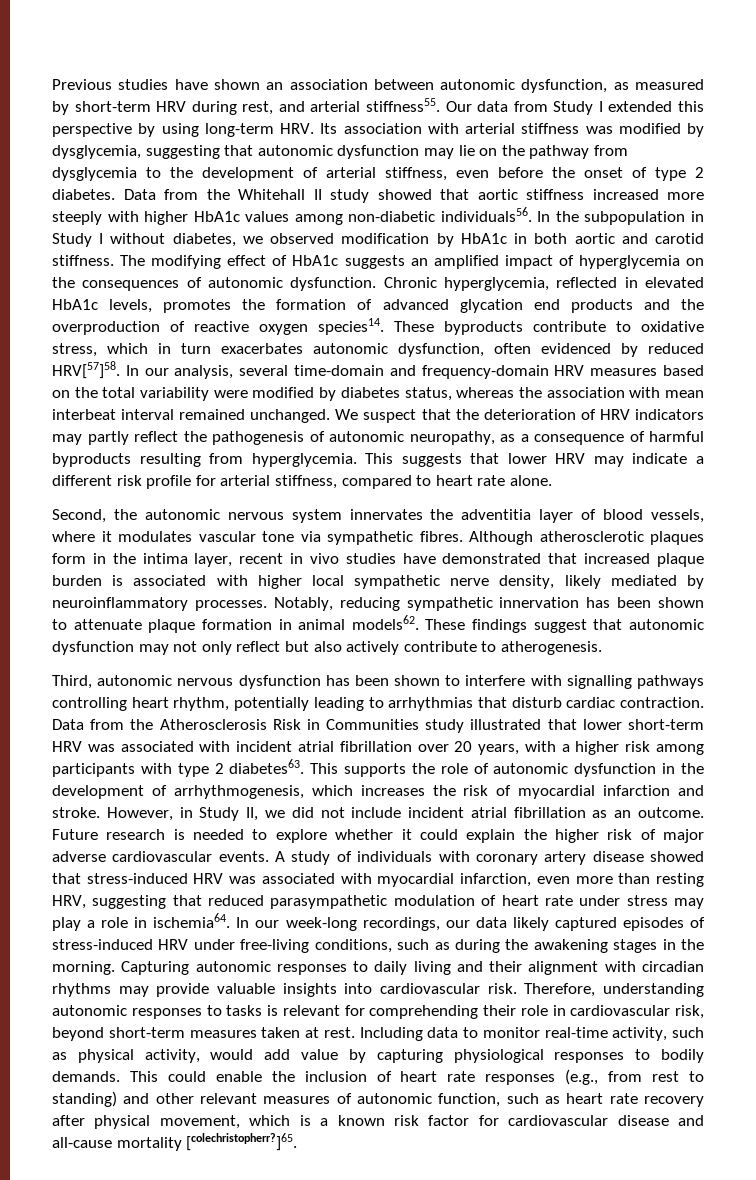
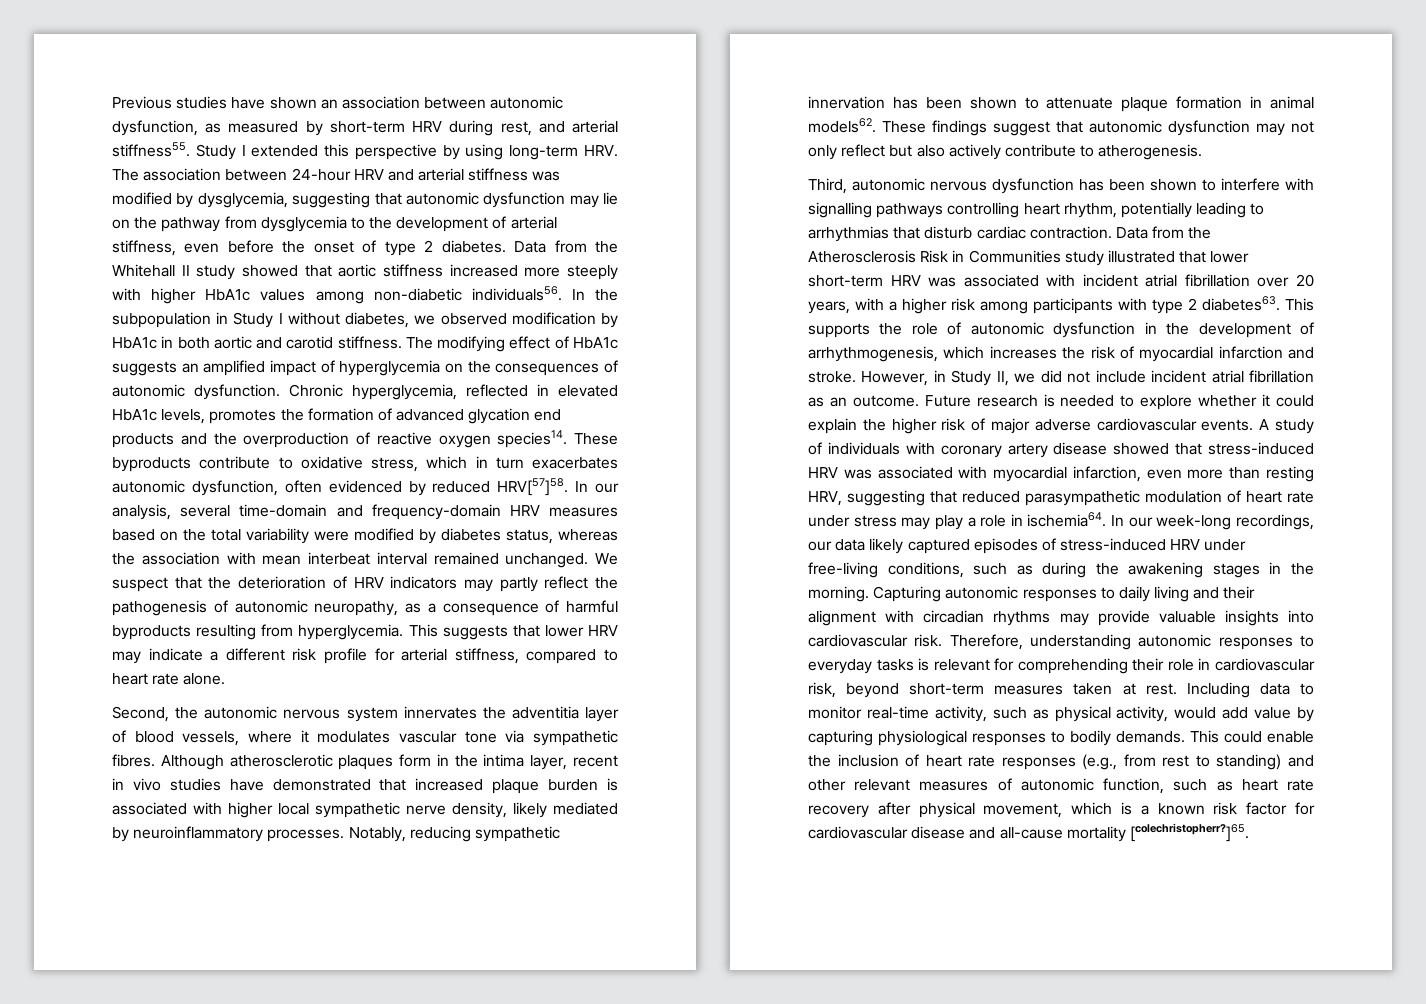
- Our data from Study I extended this perspective by using long-term HRV. Its association with arterial stiffness was modified by dysglycemia, suggesting that autonomic dysfunction may lie on the pathway from dysglycemia to the development of arterial stiffness, even before the onset of type 2 diabetes.
+ Study I extended this perspective by using long-term HRV. The association between 24-hour HRV and arterial stiffness was modified by dysglycemia, suggesting that autonomic dysfunction may lie on the pathway from dysglycemia to the development of arterial stiffness, even before the onset of type 2 diabetes.
- Therefore, understanding autonomic responses to tasks is relevant for comprehending their role in cardiovascular risk, beyond short-term measures taken at rest.
+ Therefore, understanding autonomic responses to everyday tasks is relevant for comprehending their role in cardiovascular risk, beyond short-term measures taken at rest.

